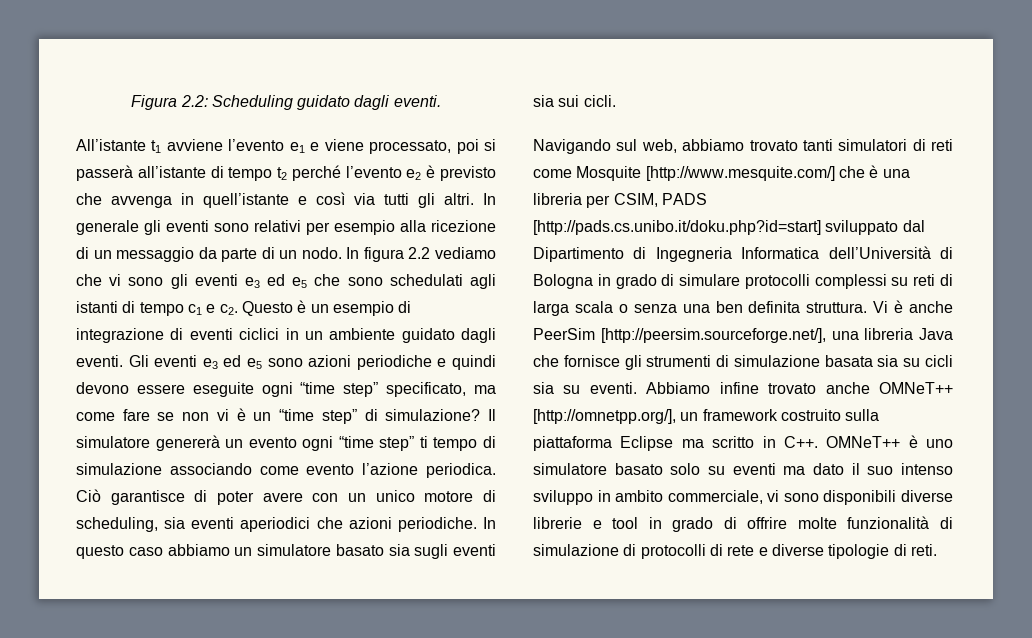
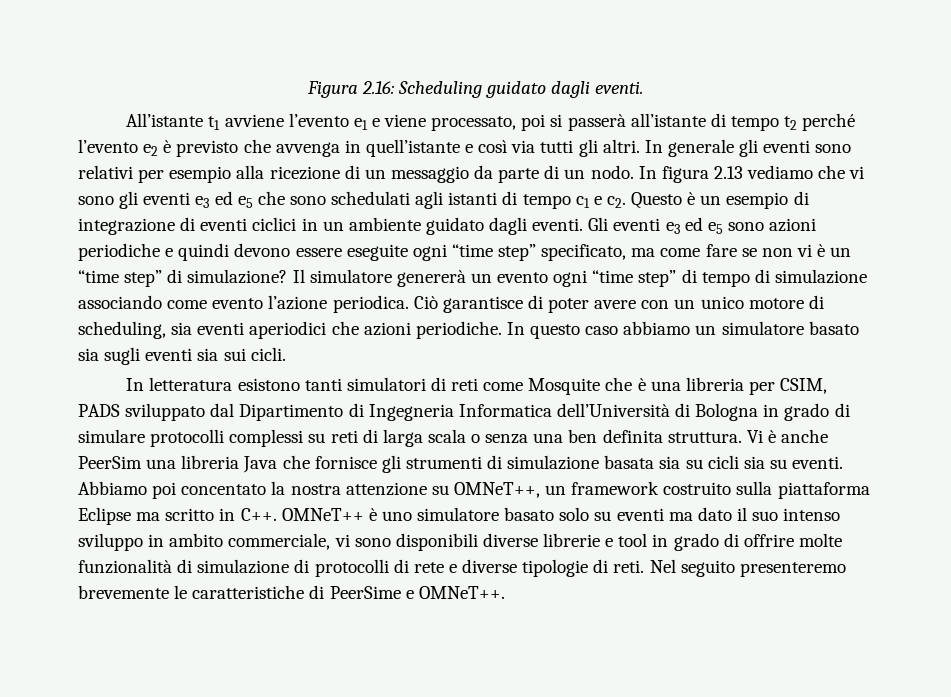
- Figura 2.2: Scheduling guidato dagli eventi.
+ Figura 2.16: Scheduling guidato dagli eventi.
- In figura 2.2 vediamo che vi sono gli eventi e3 ed e5 che sono schedulati agli istanti di tempo c1 e c2.
+ In figura 2.13 vediamo che vi sono gli eventi e3 ed e5 che sono schedulati agli istanti di tempo c1 e c2.
- Il simulatore genererà un evento ogni “time step” ti tempo di simulazione associando come evento l’azione periodica.
+ Il simulatore genererà un evento ogni “time step” di tempo di simulazione associando come evento l’azione periodica.
- Navigando sul web, abbiamo trovato tanti simulatori di reti come Mosquite [http://www.mesquite.com/] che è una libreria per CSIM, PADS [http://pads.cs.unibo.it/doku.php?id=start] sviluppato dal Dipartimento di Ingegneria Informatica dell’Università di Bologna in grado di simulare protocolli complessi su reti di larga scala o senza una ben definita struttura.
+ In letteratura esistono tanti simulatori di reti come Mosquite che è una libreria per CSIM, PADS sviluppato dal Dipartimento di Ingegneria Informatica dell’Università di Bologna in grado di simulare protocolli complessi su reti di larga scala o senza una ben definita struttura.
- Vi è anche PeerSim [http://peersim.sourceforge.net/], una libreria Java che fornisce gli strumenti di simulazione basata sia su cicli sia su eventi.
+ Vi è anche PeerSim una libreria Java che fornisce gli strumenti di simulazione basata sia su cicli sia su eventi.
- Abbiamo infine trovato anche OMNeT++ [http://omnetpp.org/], un framework costruito sulla piattaforma Eclipse ma scritto in C++. OMNeT++ è uno simulatore basato solo su eventi ma dato il suo intenso sviluppo in ambito commerciale, vi sono disponibili diverse librerie e tool in grado di offrire molte funzionalità di simulazione di protocolli di rete e diverse tipologie di reti.
+ Abbiamo poi concentato la nostra attenzione su OMNeT++, un framework costruito sulla piattaforma Eclipse ma scritto in C++. OMNeT++ è uno simulatore basato solo su eventi ma dato il suo intenso sviluppo in ambito commerciale, vi sono disponibili diverse librerie e tool in grado di offrire molte funzionalità di simulazione di protocolli di rete e diverse tipologie di reti.
+ Nel seguito presenteremo brevemente le caratteristiche di PeerSime e OMNeT++.

